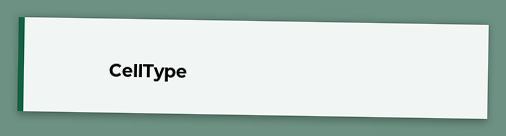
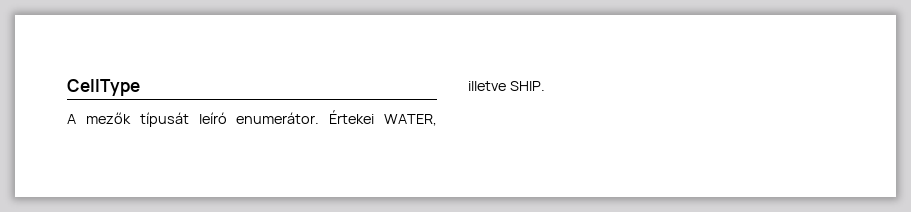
+ A mezők típusát leíró enumerátor. Értekei WATER, illetve SHIP.

